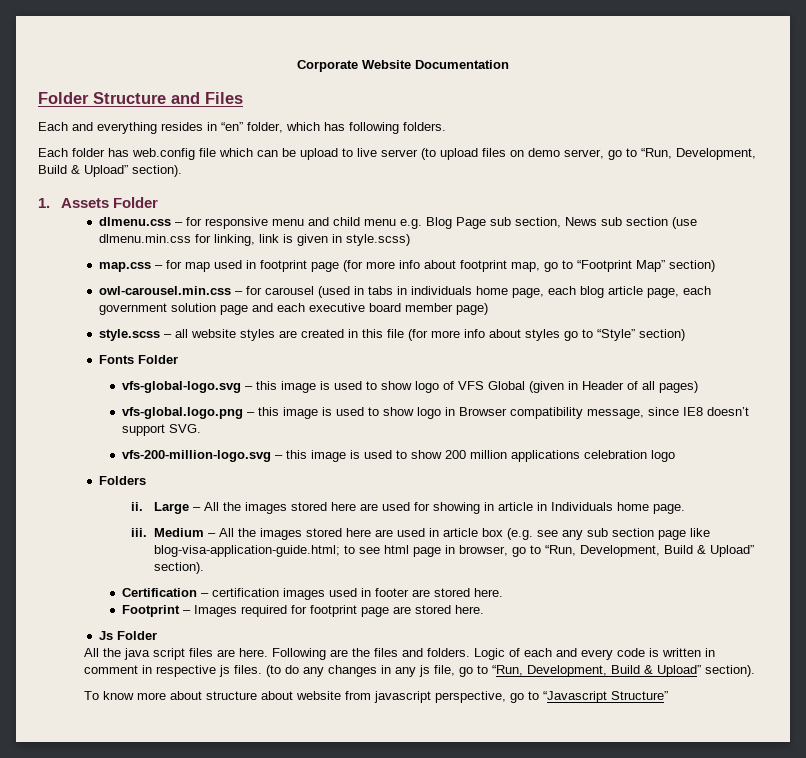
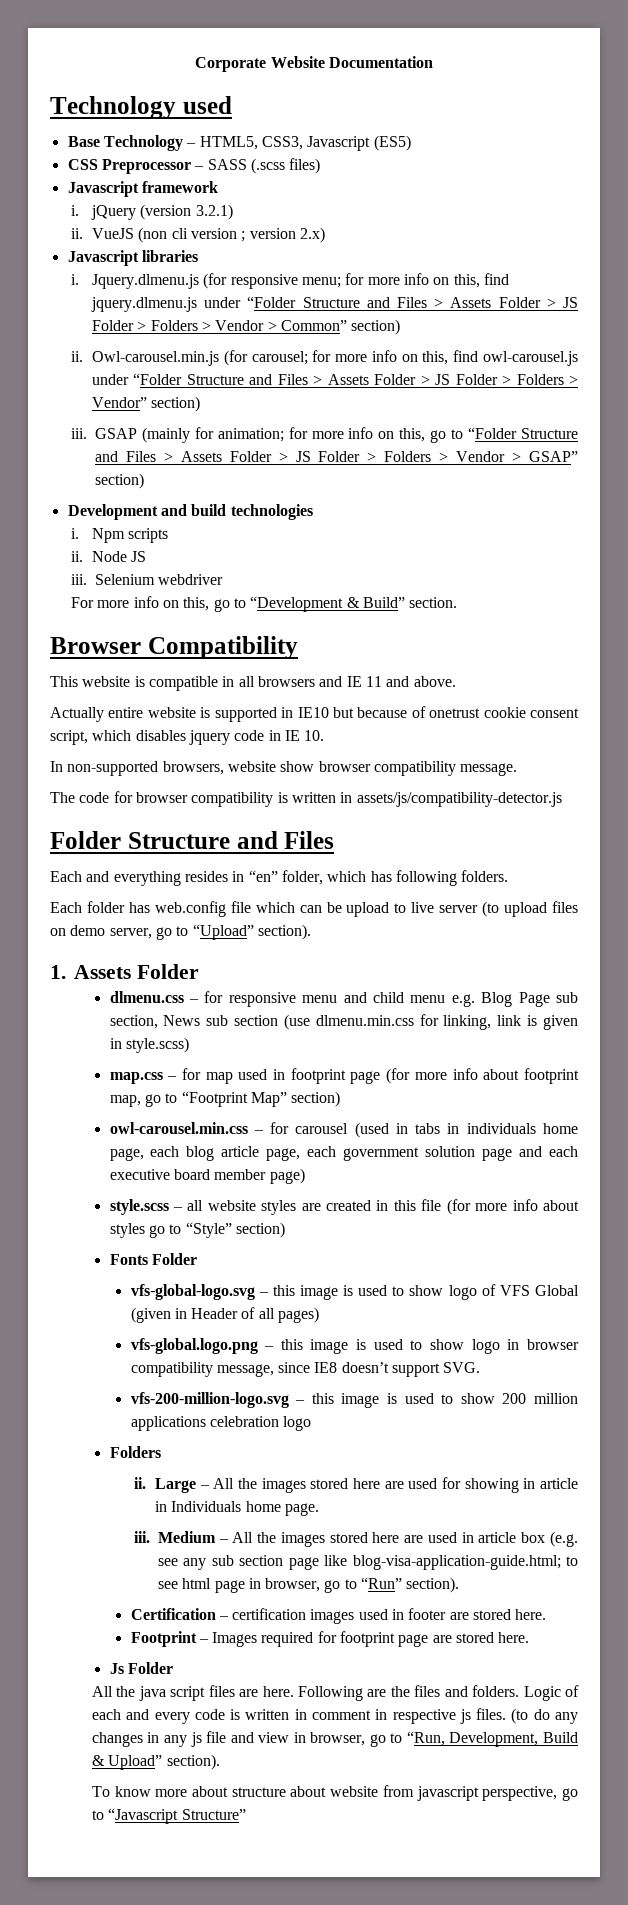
+ Technology used
+ Base Technology – HTML5, CSS3, Javascript (ES5)
+ CSS Preprocessor – SASS (.scss files)
+ Javascript framework
+ i. jQuery (version 3.2.1)
+ ii. VueJS (non cli version ; version 2.x)
+ Javascript libraries
+ i. Jquery.dlmenu.js (for responsive menu; for more info on this, find jquery.dlmenu.js under “Folder Structure and Files > Assets Folder > JS Folder > Folders > Vendor > Common” section)
+ ii. Owl-carousel.min.js (for carousel; for more info on this, find owl-carousel.js under “Folder Structure and Files > Assets Folder > JS Folder > Folders > Vendor” section)
+ iii. GSAP (mainly for animation; for more info on this, go to “Folder Structure and Files > Assets Folder > JS Folder > Folders > Vendor > GSAP” section)
+ Development and build technologies
+ i. Npm scripts
+ ii. Node JS
+ iii. Selenium webdriver
+ For more info on this, go to “Development & Build” section.
+ Browser Compatibility
+ This website is compatible in all browsers and IE 11 and above.
+ Actually entire website is supported in IE10 but because of onetrust cookie consent script, which disables jquery code in IE 10.
+ In non-supported browsers, website show browser compatibility message.
+ The code for browser compatibility is written in assets/js/compatibility-detector.js
- Each folder has web.config file which can be upload to live server (to upload files on demo server, go to “Run, Development, Build & Upload” section).
+ Each folder has web.config file which can be upload to live server (to upload files on demo server, go to “Upload” section).
- vfs-global.logo.png – this image is used to show logo in Browser compatibility message, since IE8 doesn’t support SVG.
+ vfs-global.logo.png – this image is used to show logo in browser compatibility message, since IE8 doesn’t support SVG.
- Medium – All the images stored here are used in article box (e.g. see any sub section page like blog-visa-application-guide.html; to see html page in browser, go to “Run, Development, Build & Upload” section).
+ Medium – All the images stored here are used in article box (e.g. see any sub section page like blog-visa-application-guide.html; to see html page in browser, go to “Run” section).
- (to do any changes in any js file, go to “Run, Development, Build & Upload” section).
+ (to do any changes in any js file and view in browser, go to “Run, Development, Build & Upload” section).

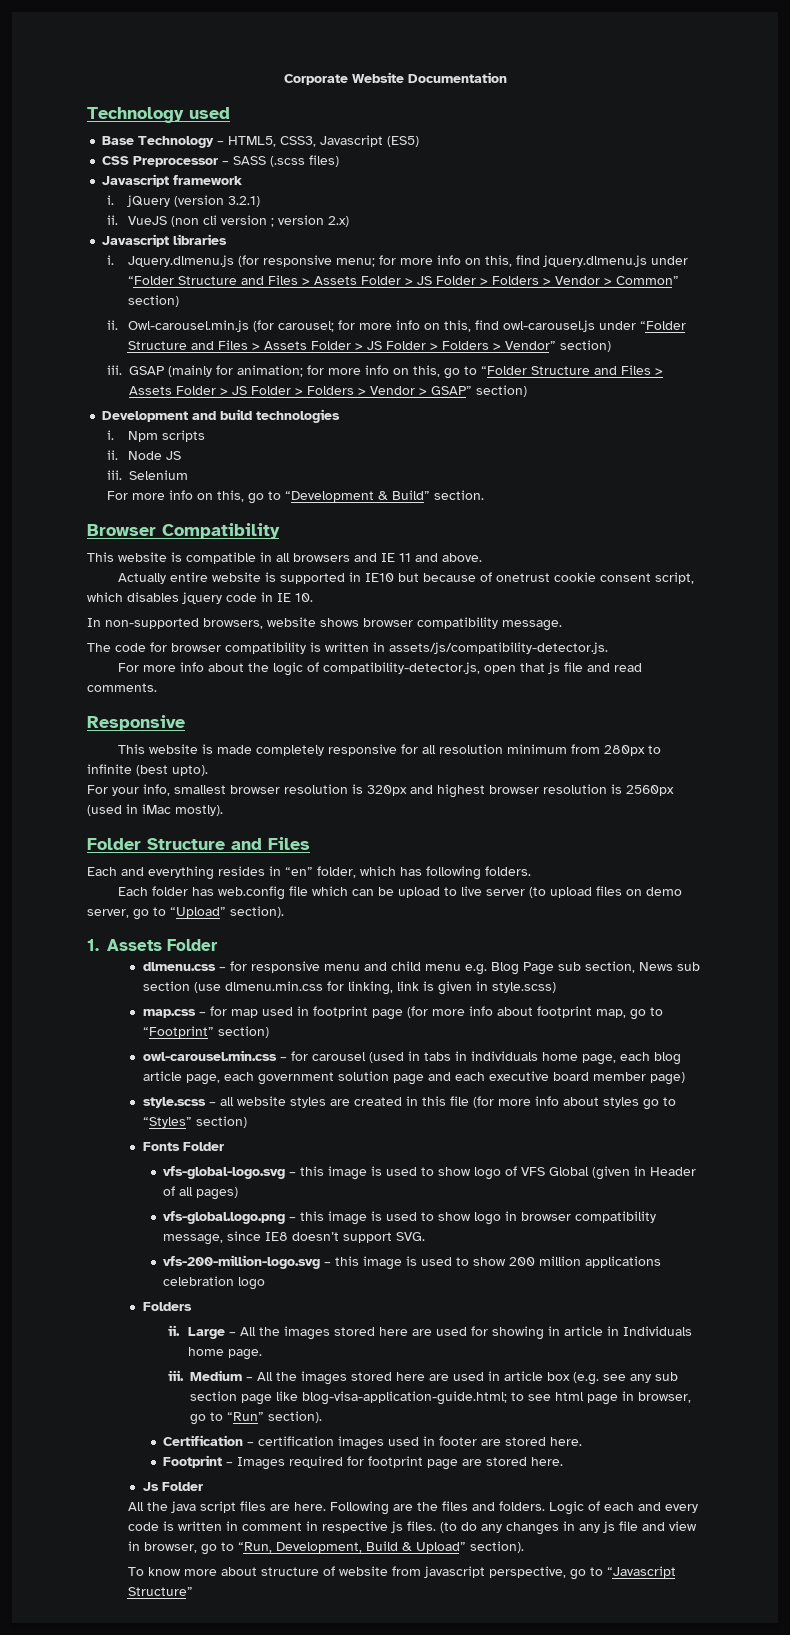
- Selenium webdriver
+ Selenium
- In non-supported browsers, website show browser compatibility message.
+ In non-supported browsers, website shows browser compatibility message.
- The code for browser compatibility is written in assets/js/compatibility-detector.js
+ The code for browser compatibility is written in assets/js/compatibility-detector.js.
+ For more info about the logic of compatibility-detector.js, open that js file and read comments.
+ Responsive
+ This website is made completely responsive for all resolution minimum from 280px to infinite (best upto).
+ For your info, smallest browser resolution is 320px and highest browser resolution is 2560px (used in iMac mostly).
- map.css – for map used in footprint page (for more info about footprint map, go to “Footprint Map” section)
+ map.css – for map used in footprint page (for more info about footprint map, go to “Footprint” section)
- style.scss – all website styles are created in this file (for more info about styles go to “Style” section)
+ style.scss – all website styles are created in this file (for more info about styles go to “Styles” section)
- To know more about structure about website from javascript perspective, go to “Javascript Structure”
+ To know more about structure of website from javascript perspective, go to “Javascript Structure”

